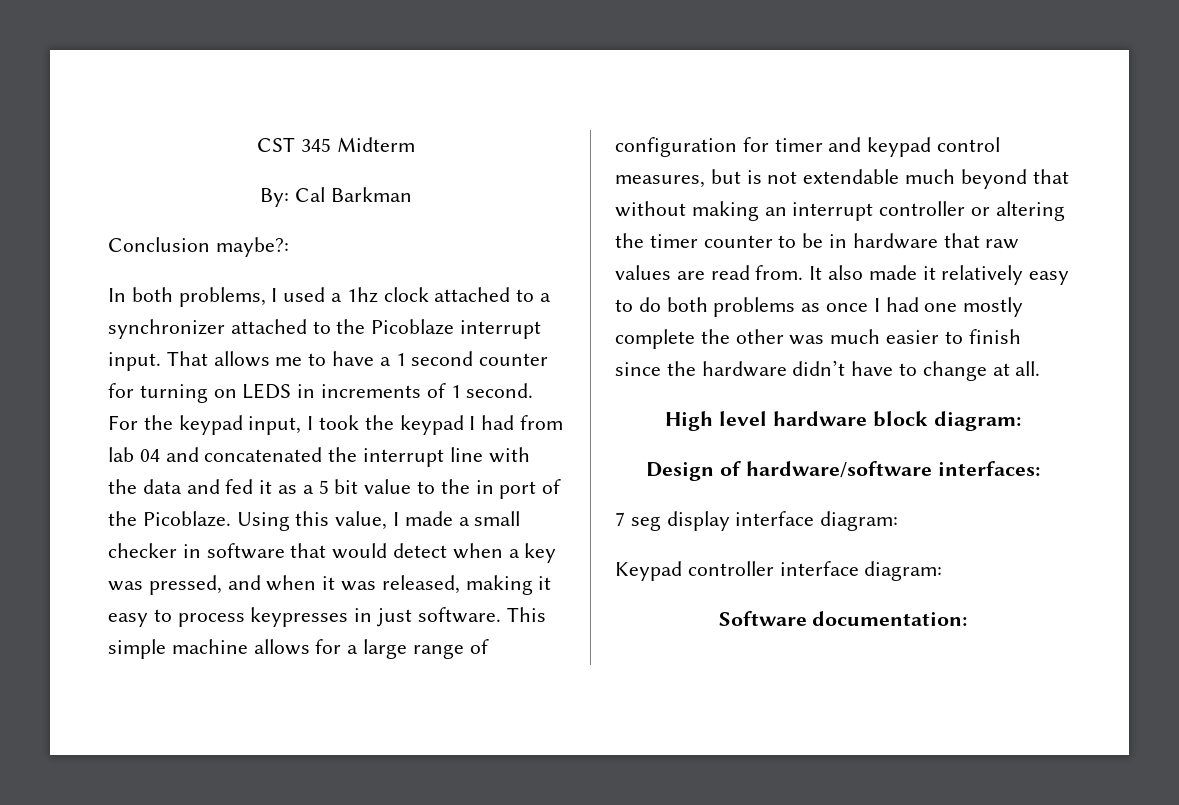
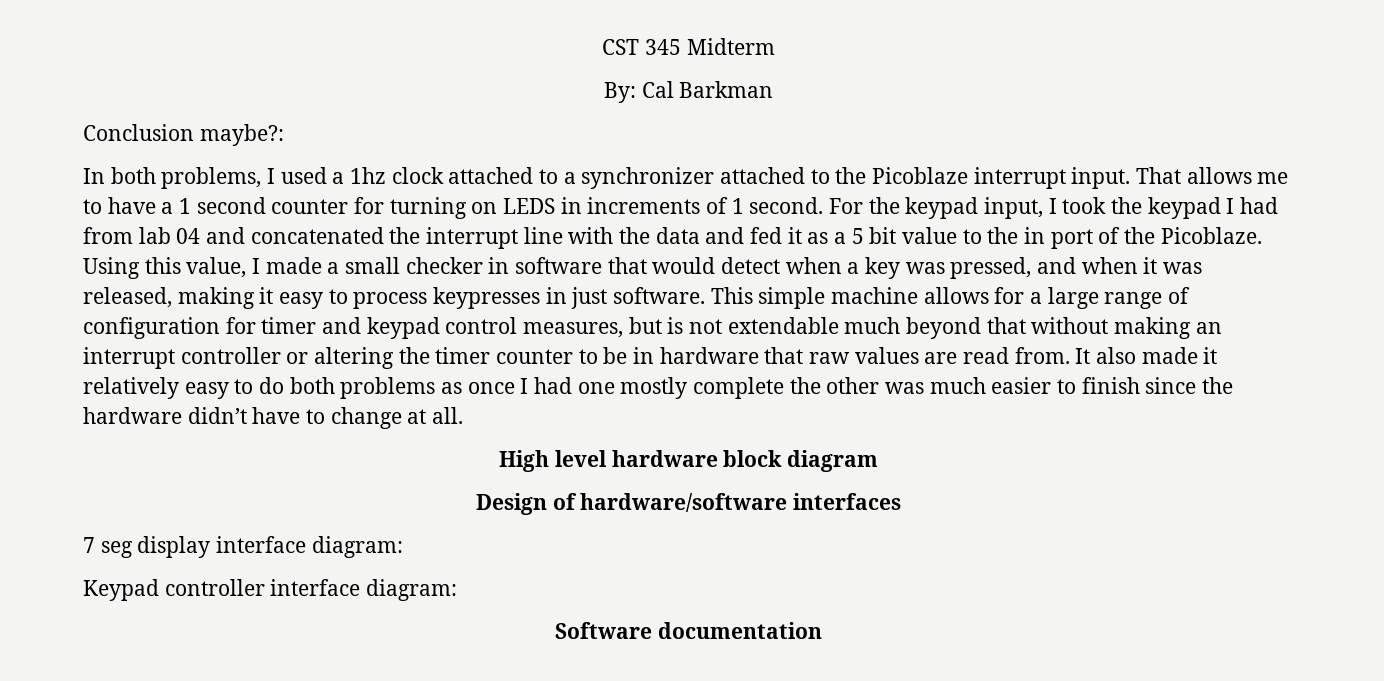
- High level hardware block diagram:
+ High level hardware block diagram
- Design of hardware/software interfaces:
+ Design of hardware/software interfaces
- Software documentation:
+ Software documentation

